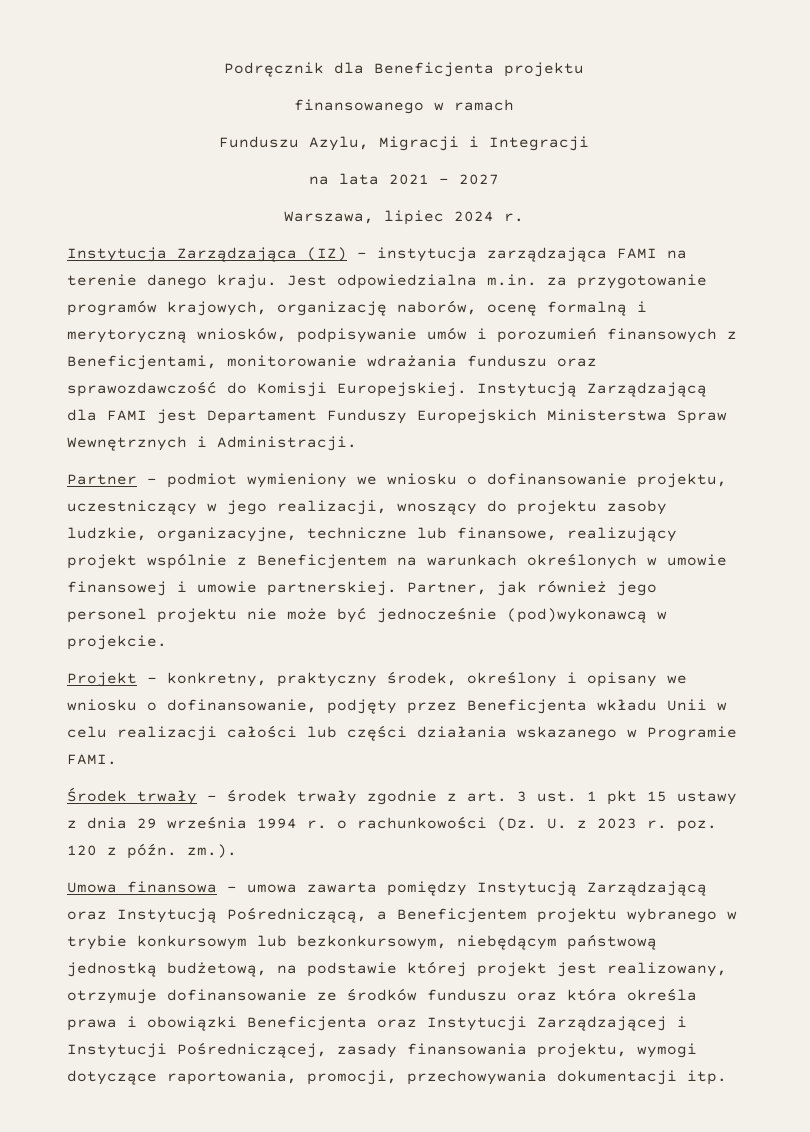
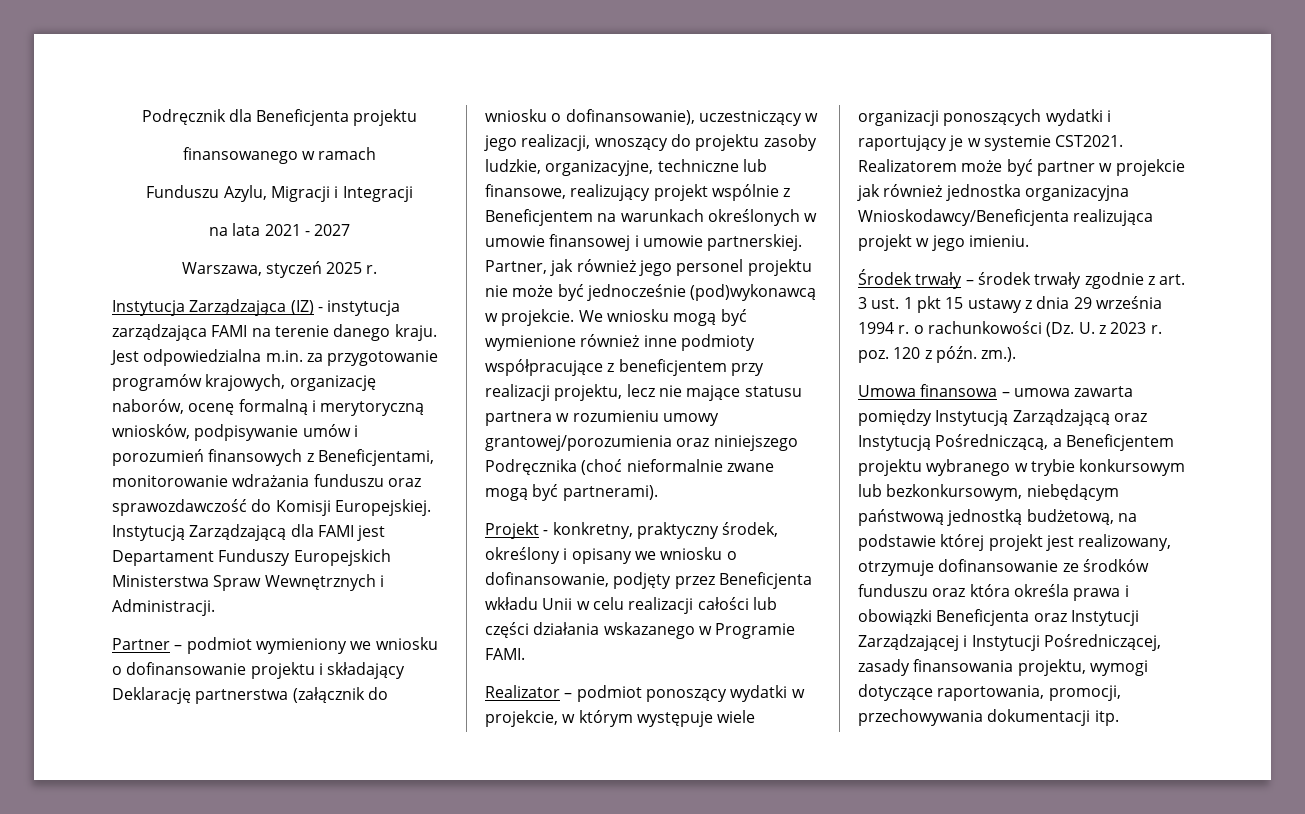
- Warszawa, lipiec 2024 r.
+ Warszawa, styczeń 2025 r.
- Partner – podmiot wymieniony we wniosku o dofinansowanie projektu, uczestniczący w jego realizacji, wnoszący do projektu zasoby ludzkie, organizacyjne, techniczne lub finansowe, realizujący projekt wspólnie z Beneficjentem na warunkach określonych w umowie finansowej i umowie partnerskiej.
+ Partner – podmiot wymieniony we wniosku o dofinansowanie projektu i składający Deklarację partnerstwa (załącznik do wniosku o dofinansowanie), uczestniczący w jego realizacji, wnoszący do projektu zasoby ludzkie, organizacyjne, techniczne lub finansowe, realizujący projekt wspólnie z Beneficjentem na warunkach określonych w umowie finansowej i umowie partnerskiej.
+ We wniosku mogą być wymienione również inne podmioty współpracujące z beneficjentem przy realizacji projektu, lecz nie mające statusu partnera w rozumieniu umowy grantowej/porozumienia oraz niniejszego Podręcznika (choć nieformalnie zwane mogą być partnerami).
+ Realizator – podmiot ponoszący wydatki w projekcie, w którym występuje wiele organizacji ponoszących wydatki i raportujący je w systemie CST2021. Realizatorem może być partner w projekcie jak również jednostka organizacyjna Wnioskodawcy/Beneficjenta realizująca projekt w jego imieniu.

